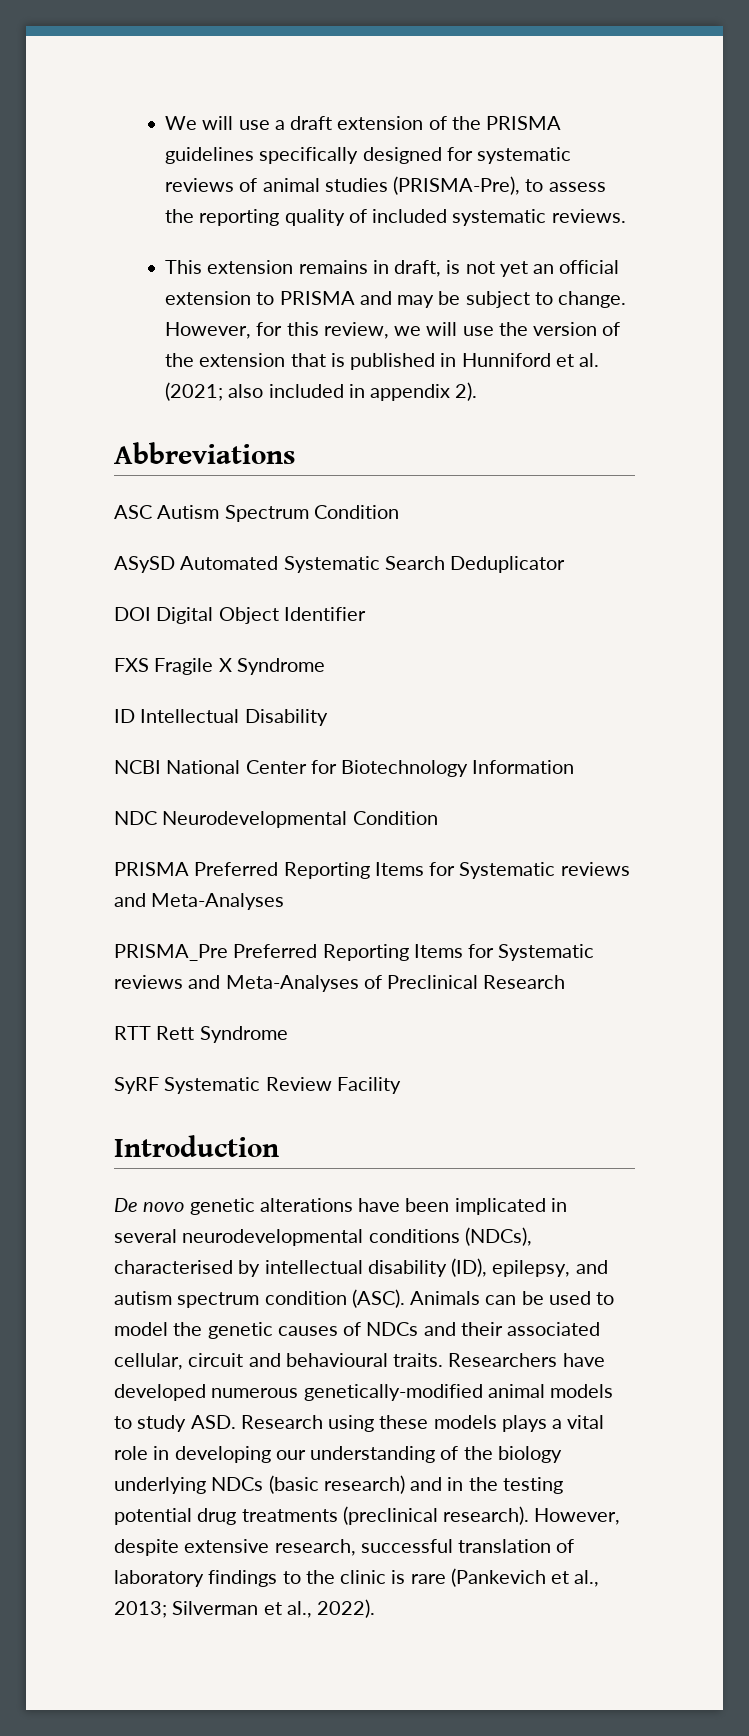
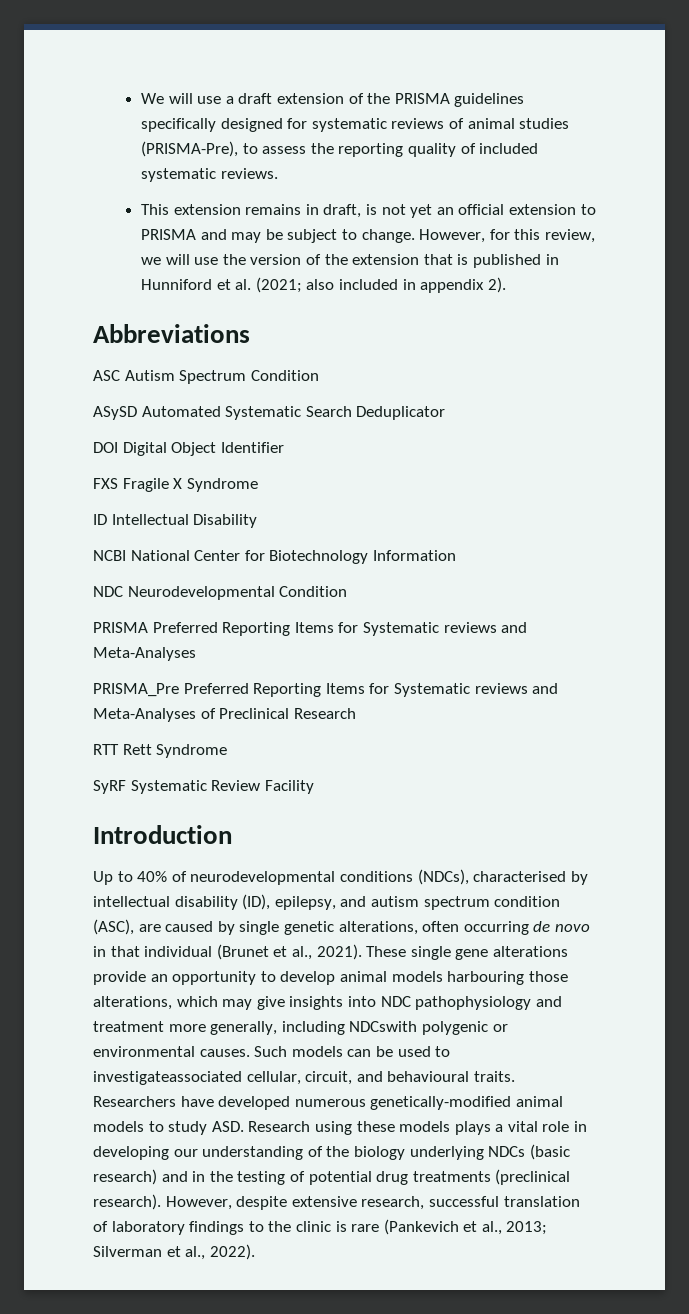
- De novo genetic alterations have been implicated in several neurodevelopmental conditions (NDCs), characterised by intellectual disability (ID), epilepsy, and autism spectrum condition (ASC). Animals can be used to model the genetic causes of NDCs and their associated cellular, circuit and behavioural traits.
+ Up to 40% of neurodevelopmental conditions (NDCs), characterised by intellectual disability (ID), epilepsy, and autism spectrum condition (ASC), are caused by single genetic alterations, often occurring de novo in that individual (Brunet et al., 2021). These single gene alterations provide an opportunity to develop animal models harbouring those alterations, which may give insights into NDC pathophysiology and treatment more generally, including NDCswith polygenic or environmental causes. Such models can be used to investigateassociated cellular, circuit, and behavioural traits.
- Researchers have developed numerous genetically-modified animal models to study ASD. Research using these models plays a vital role in developing our understanding of the biology underlying NDCs (basic research) and in the testing potential drug treatments (preclinical research).
+ Researchers have developed numerous genetically-modified animal models to study ASD. Research using these models plays a vital role in developing our understanding of the biology underlying NDCs (basic research) and in the testing of potential drug treatments (preclinical research).

